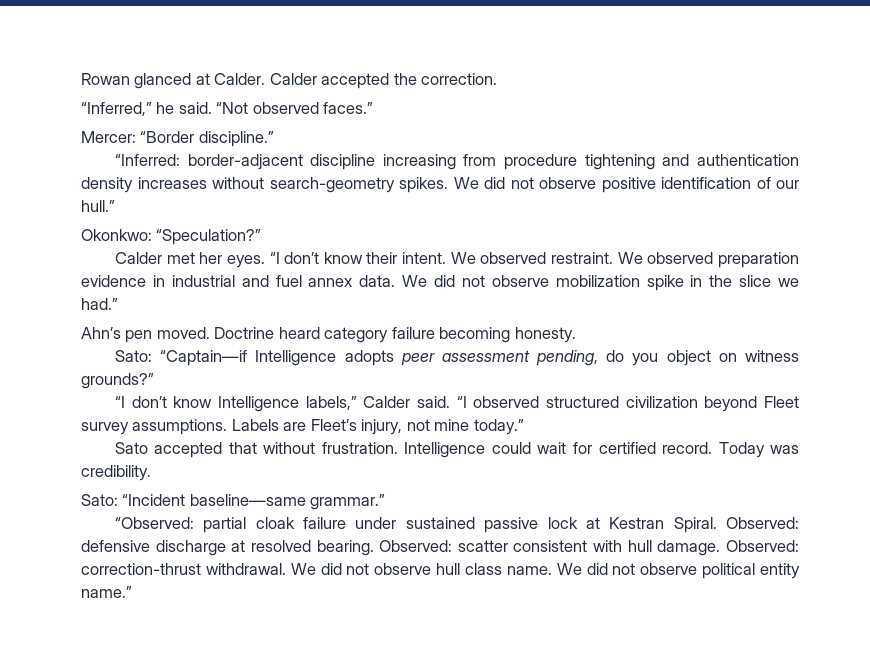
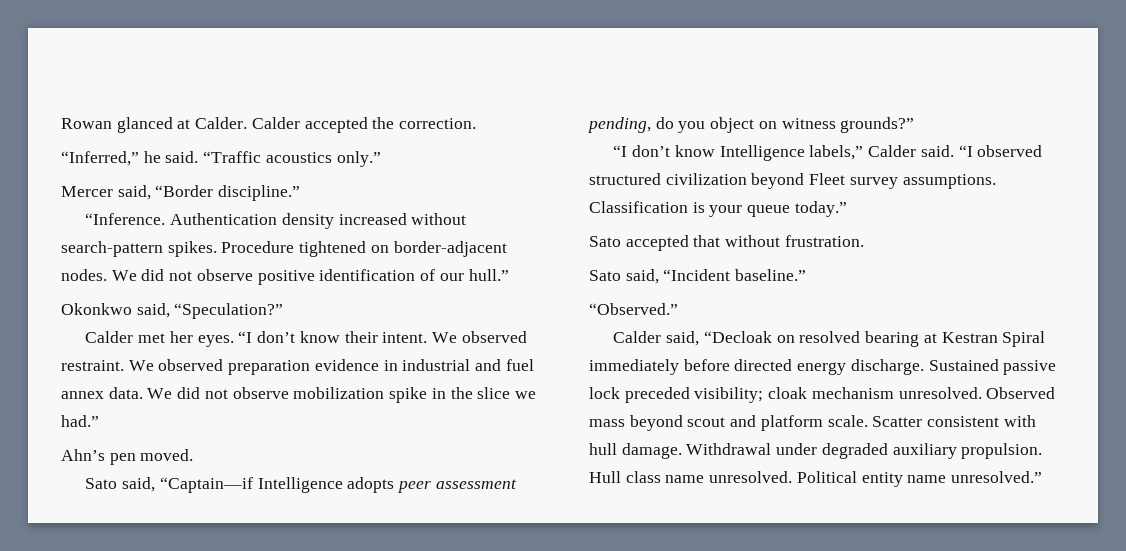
- “Not observed faces.”
- Mercer: “Border discipline.”
- “Inferred: border-adjacent discipline increasing from procedure tightening and authentication density increases without search-geometry spikes.
+ “Traffic acoustics only.”
+ Mercer said, “Border discipline.”
+ “Inference. Authentication density increased without search-pattern spikes. Procedure tightened on border-adjacent nodes.
- Okonkwo: “Speculation?”
+ Okonkwo said, “Speculation?”
- Ahn’s pen moved. Doctrine heard category failure becoming honesty.
- Sato: “Captain—if Intelligence adopts peer assessment pending, do you object on witness grounds?”
+ Ahn’s pen moved.
+ Sato said, “Captain—if Intelligence adopts peer assessment pending, do you object on witness grounds?”
- Labels are Fleet’s injury, not mine today.”
+ Classification is your queue today.”
- Sato accepted that without frustration. Intelligence could wait for certified record. Today was credibility.
- Sato: “Incident baseline—same grammar.”
- “Observed: partial cloak failure under sustained passive lock at Kestran Spiral. Observed: defensive discharge at resolved bearing. Observed: scatter consistent with hull damage. Observed: correction-thrust withdrawal. We did not observe hull class name. We did not observe political entity name.”
+ Sato accepted that without frustration.
+ Sato said, “Incident baseline.”
+ “Observed.”
+ Calder said, “Decloak on resolved bearing at Kestran Spiral immediately before directed energy discharge. Sustained passive lock preceded visibility; cloak mechanism unresolved. Observed mass beyond scout and platform scale. Scatter consistent with hull damage. Withdrawal under degraded auxiliary propulsion. Hull class name unresolved. Political entity name unresolved.”

